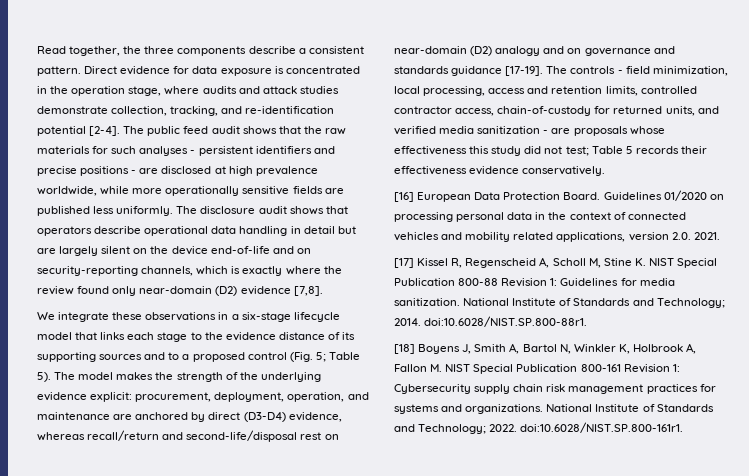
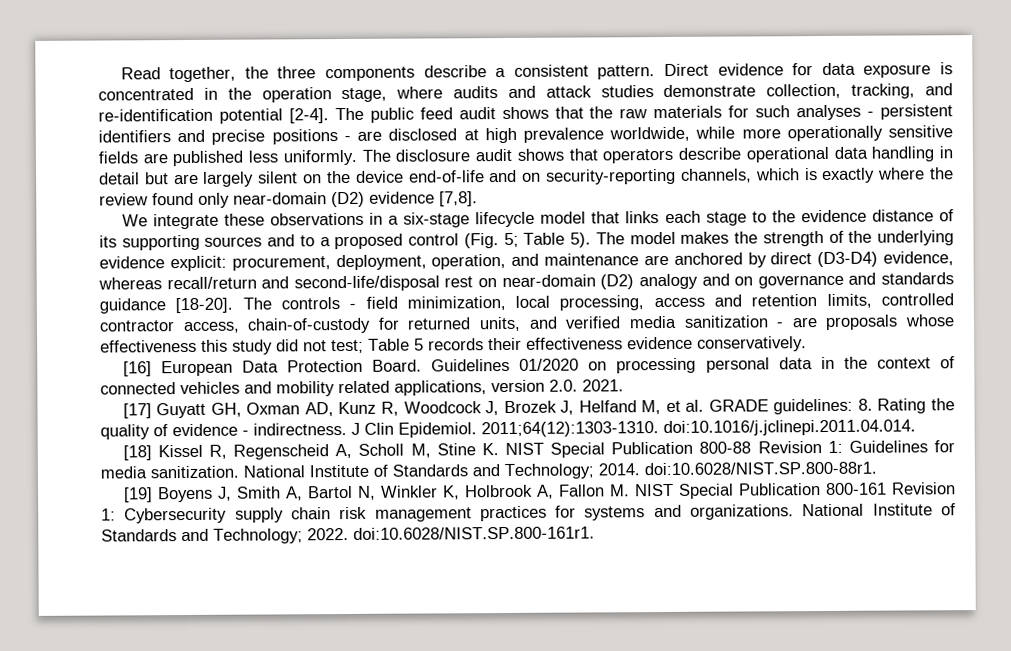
- The model makes the strength of the underlying evidence explicit: procurement, deployment, operation, and maintenance are anchored by direct (D3-D4) evidence, whereas recall/return and second-life/disposal rest on near-domain (D2) analogy and on governance and standards guidance [17-19].
+ The model makes the strength of the underlying evidence explicit: procurement, deployment, operation, and maintenance are anchored by direct (D3-D4) evidence, whereas recall/return and second-life/disposal rest on near-domain (D2) analogy and on governance and standards guidance [18-20].
- [17] Kissel R, Regenscheid A, Scholl M, Stine K. NIST Special Publication 800-88 Revision 1: Guidelines for media sanitization.
+ [17] Guyatt GH, Oxman AD, Kunz R, Woodcock J, Brozek J, Helfand M, et al. GRADE guidelines: 8. Rating the quality of evidence - indirectness. J Clin Epidemiol. 2011;64(12):1303-1310. doi:10.1016/j.jclinepi.2011.04.014.
+ [18] Kissel R, Regenscheid A, Scholl M, Stine K. NIST Special Publication 800-88 Revision 1: Guidelines for media sanitization.
- [18] Boyens J, Smith A, Bartol N, Winkler K, Holbrook A, Fallon M. NIST Special Publication 800-161 Revision 1: Cybersecurity supply chain risk management practices for systems and organizations.
+ [19] Boyens J, Smith A, Bartol N, Winkler K, Holbrook A, Fallon M. NIST Special Publication 800-161 Revision 1: Cybersecurity supply chain risk management practices for systems and organizations.

